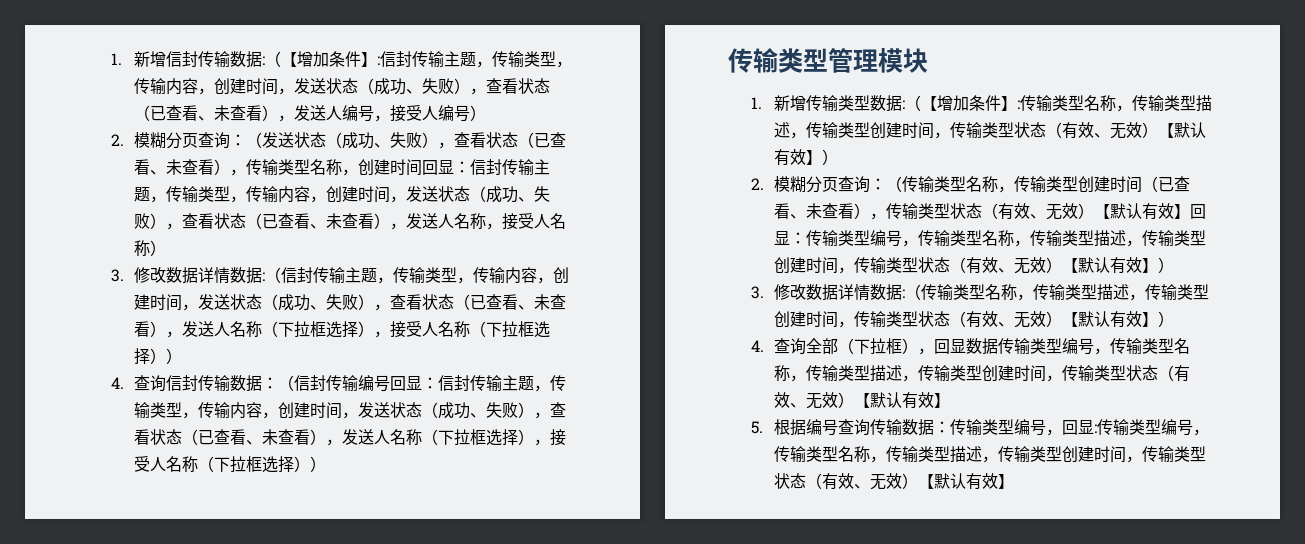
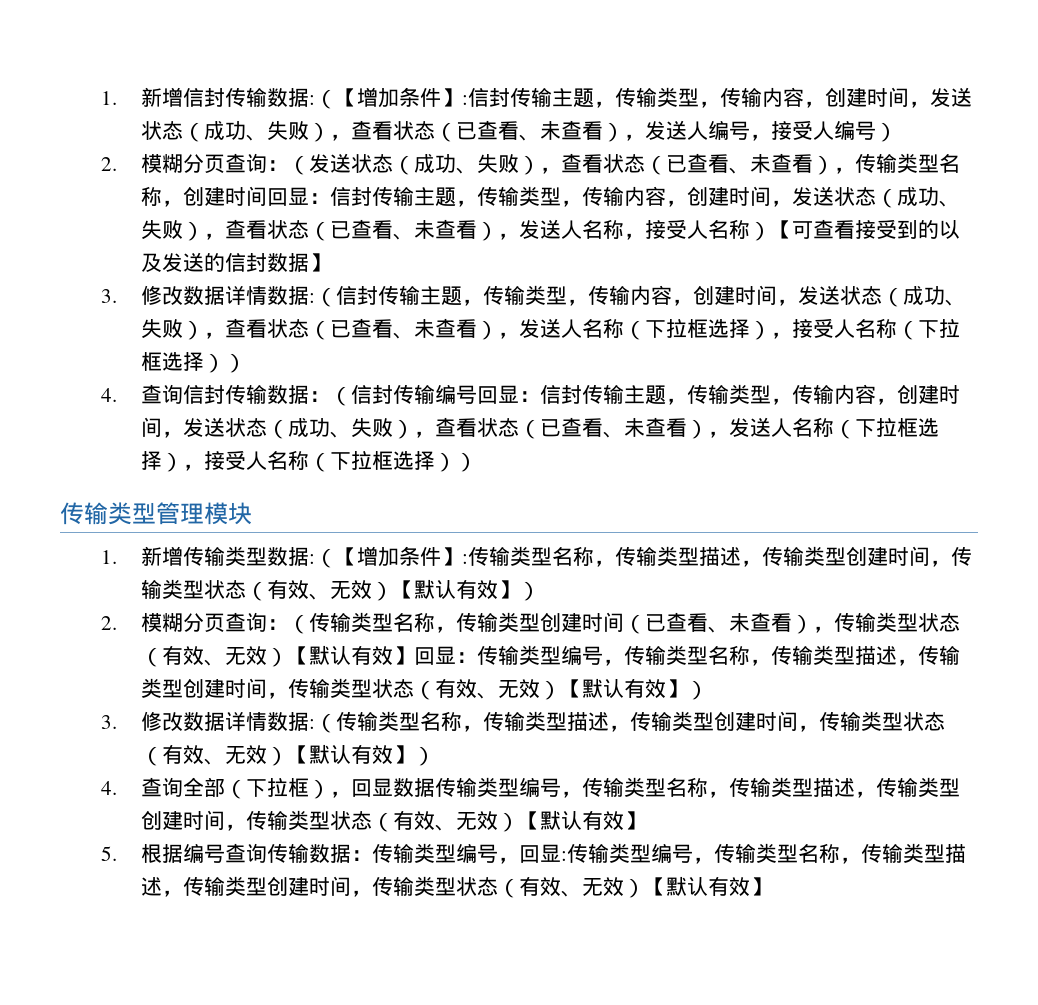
- 2.模糊分页查询：（发送状态（成功、失败），查看状态（已查看、未查看），传输类型名称，创建时间回显：信封传输主题，传输类型，传输内容，创建时间，发送状态（成功、失败），查看状态（已查看、未查看），发送人名称，接受人名称）
+ 2.模糊分页查询：（发送状态（成功、失败），查看状态（已查看、未查看），传输类型名称，创建时间回显：信封传输主题，传输类型，传输内容，创建时间，发送状态（成功、失败），查看状态（已查看、未查看），发送人名称，接受人名称）【可查看接受到的以及发送的信封数据】

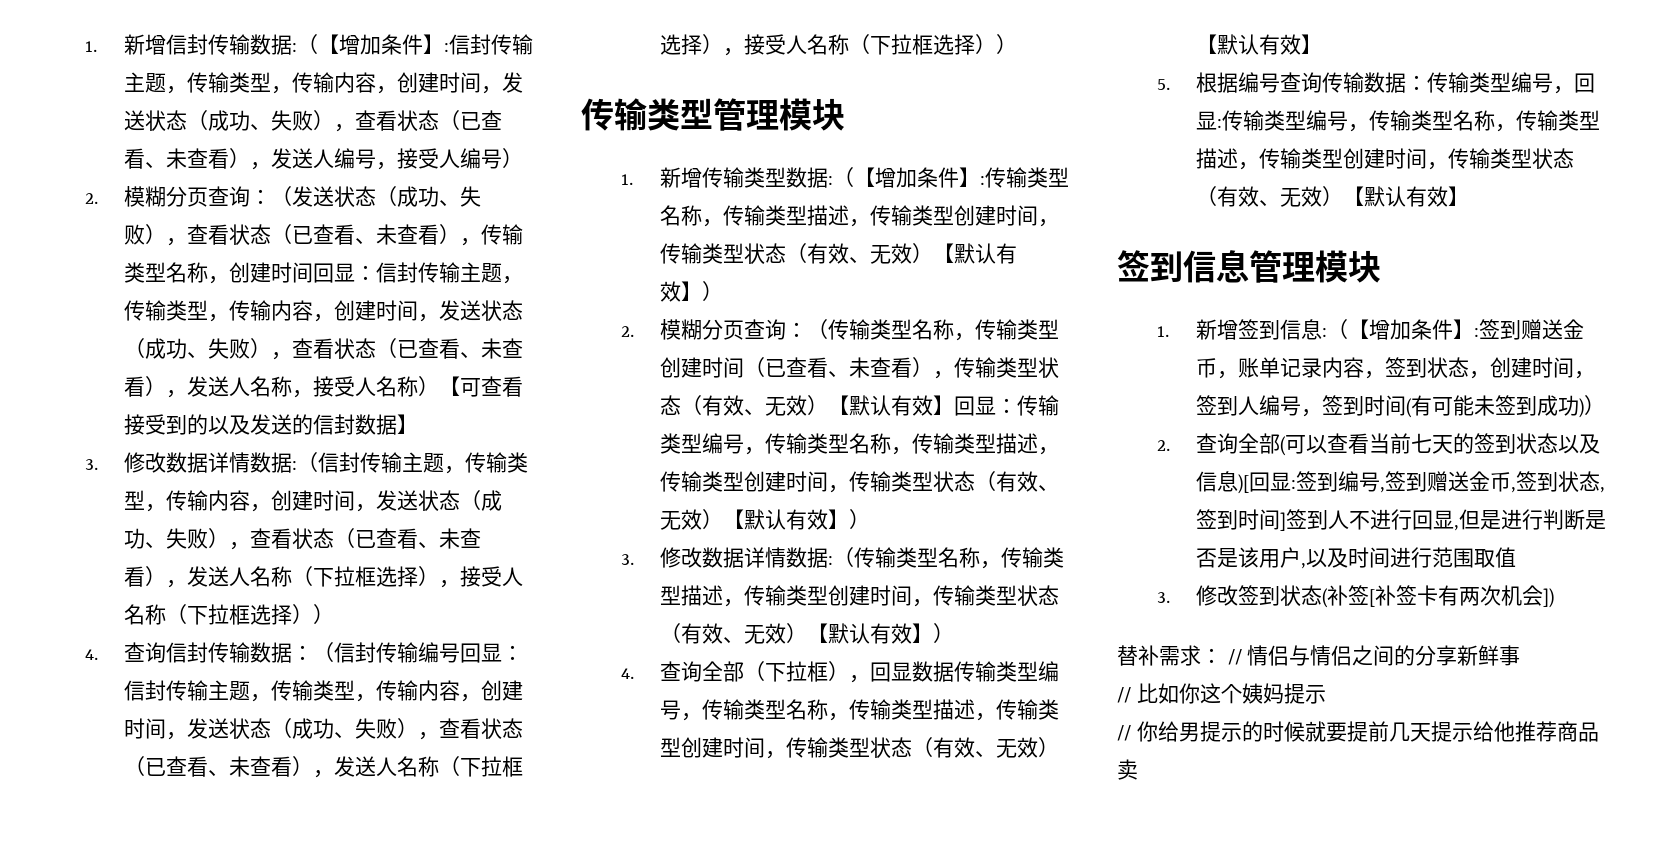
+ 签到信息管理模块
+ 1.新增签到信息:（【增加条件】:签到赠送金币，账单记录内容，签到状态，创建时间，签到人编号，签到时间(有可能未签到成功)）
+ 2.查询全部(可以查看当前七天的签到状态以及信息)[回显:签到编号,签到赠送金币,签到状态,签到时间]签到人不进行回显,但是进行判断是否是该用户,以及时间进行范围取值
+ 3.修改签到状态(补签[补签卡有两次机会])
+ 替补需求： // 情侣与情侣之间的分享新鲜事
+ // 比如你这个姨妈提示
+ // 你给男提示的时候就要提前几天提示给他推荐商品卖

